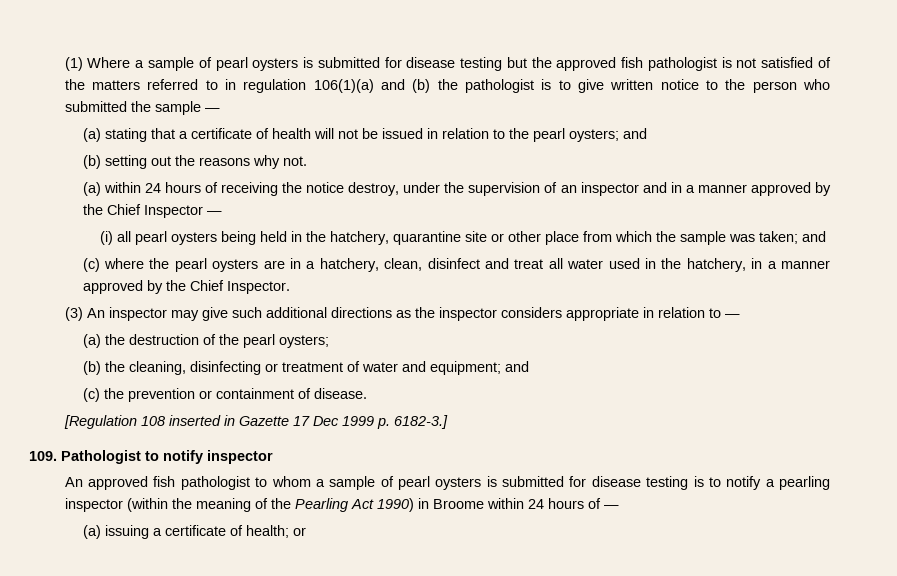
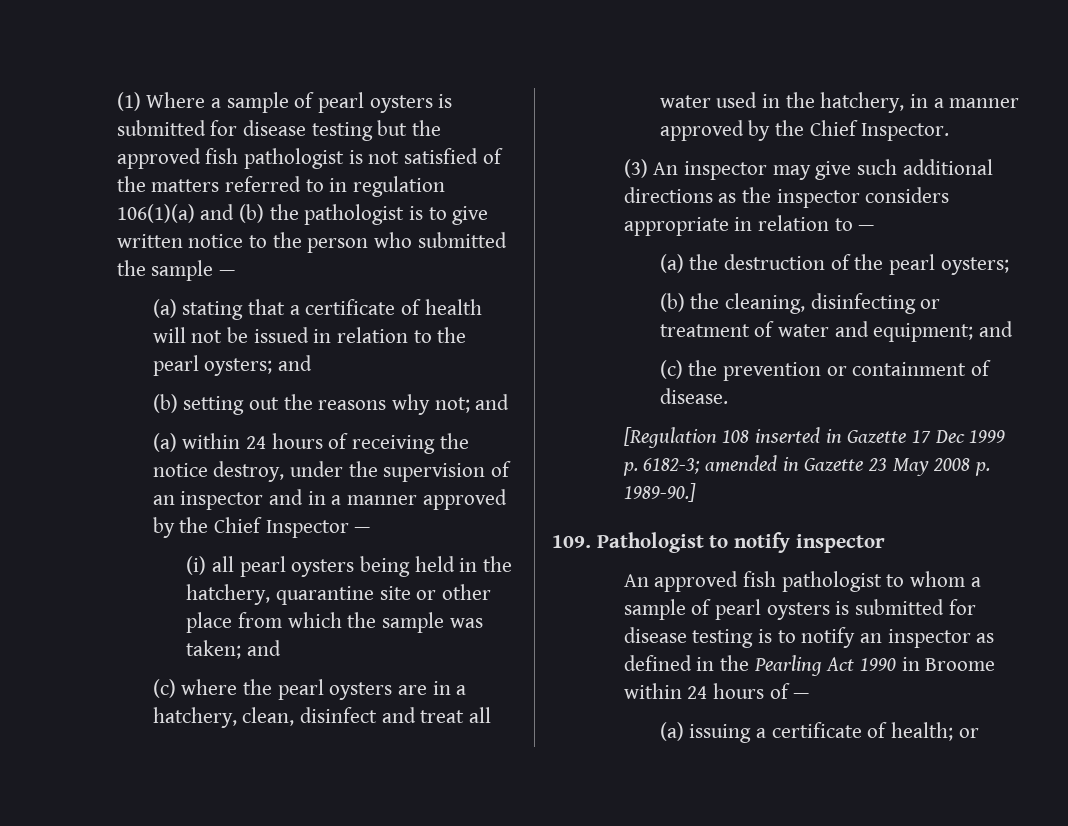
- (b) setting out the reasons why not.
+ (b) setting out the reasons why not; and
- [Regulation 108 inserted in Gazette 17 Dec 1999 p. 6182-3.]
+ [Regulation 108 inserted in Gazette 17 Dec 1999 p. 6182-3; amended in Gazette 23 May 2008 p. 1989-90.]
- An approved fish pathologist to whom a sample of pearl oysters is submitted for disease testing is to notify a pearling inspector (within the meaning of the Pearling Act 1990) in Broome within 24 hours of —
+ An approved fish pathologist to whom a sample of pearl oysters is submitted for disease testing is to notify an inspector as defined in the Pearling Act 1990 in Broome within 24 hours of —

